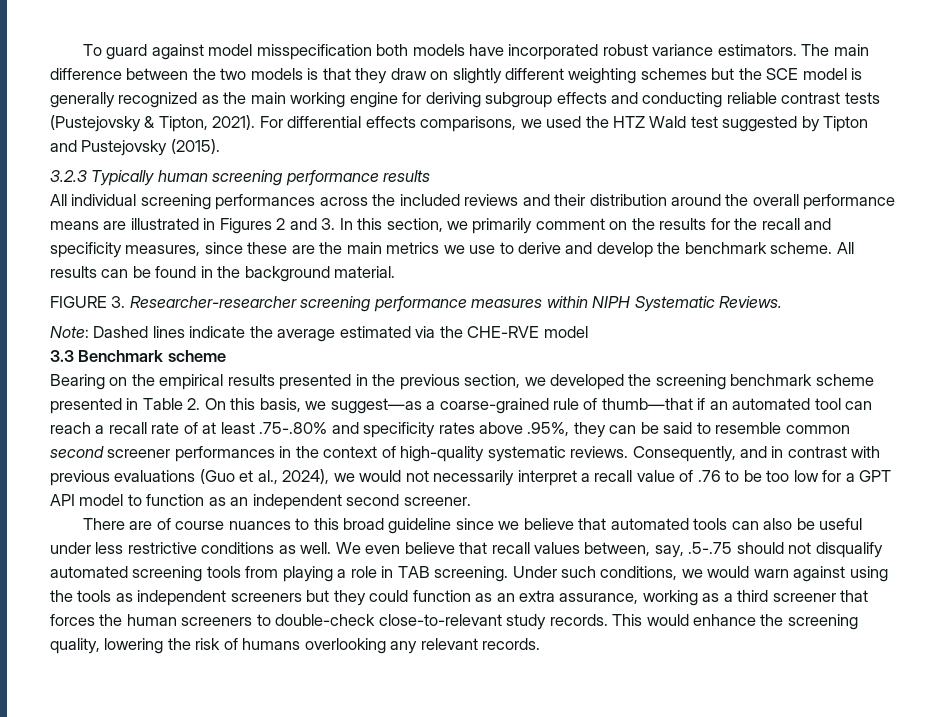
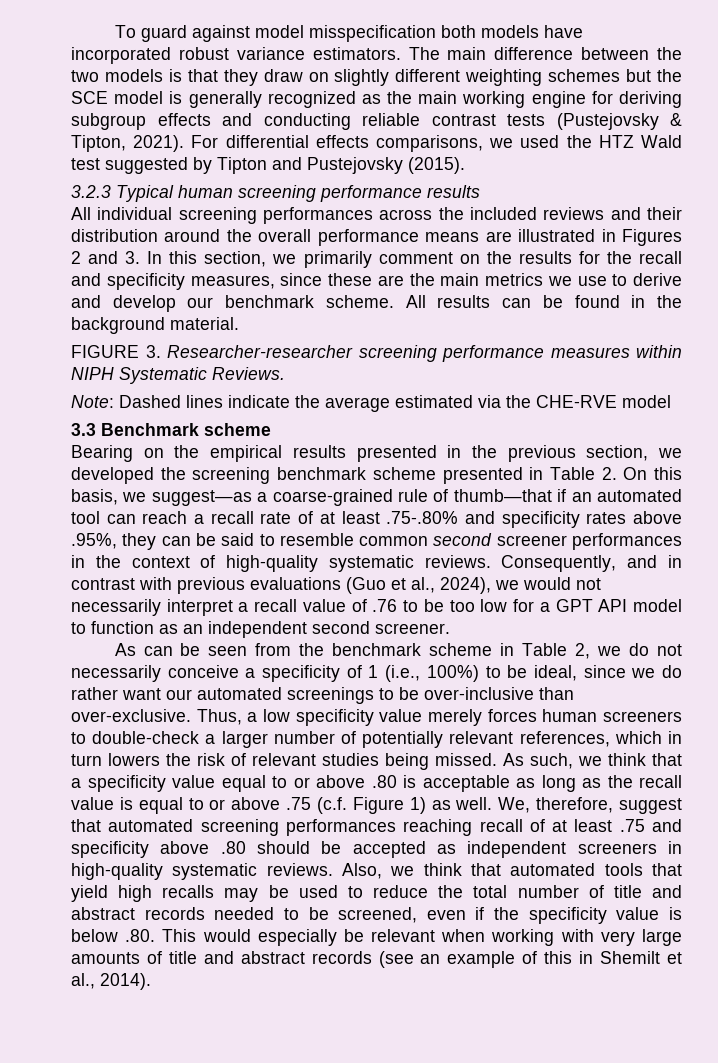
- 3.2.3 Typically human screening performance results
+ 3.2.3 Typical human screening performance results
- All individual screening performances across the included reviews and their distribution around the overall performance means are illustrated in Figures 2 and 3. In this section, we primarily comment on the results for the recall and specificity measures, since these are the main metrics we use to derive and develop the benchmark scheme.
+ All individual screening performances across the included reviews and their distribution around the overall performance means are illustrated in Figures 2 and 3. In this section, we primarily comment on the results for the recall and specificity measures, since these are the main metrics we use to derive and develop our benchmark scheme.
- There are of course nuances to this broad guideline since we believe that automated tools can also be useful under less restrictive conditions as well. We even believe that recall values between, say, .5-.75 should not disqualify automated screening tools from playing a role in TAB screening. Under such conditions, we would warn against using the tools as independent screeners but they could function as an extra assurance, working as a third screener that forces the human screeners to double-check close-to-relevant study records. This would enhance the screening quality, lowering the risk of humans overlooking any relevant records.
+ As can be seen from the benchmark scheme in Table 2, we do not necessarily conceive a specificity of 1 (i.e., 100%) to be ideal, since we do rather want our automated screenings to be over-inclusive than over-exclusive. Thus, a low specificity value merely forces human screeners to double-check a larger number of potentially relevant references, which in turn lowers the risk of relevant studies being missed. As such, we think that a specificity value equal to or above .80 is acceptable as long as the recall value is equal to or above .75 (c.f. Figure 1) as well. We, therefore, suggest that automated screening performances reaching recall of at least .75 and specificity above .80 should be accepted as independent screeners in high-quality systematic reviews. Also, we think that automated tools that yield high recalls may be used to reduce the total number of title and abstract records needed to be screened, even if the specificity value is below .80. This would especially be relevant when working with very large amounts of title and abstract records (see an example of this in Shemilt et al., 2014).

